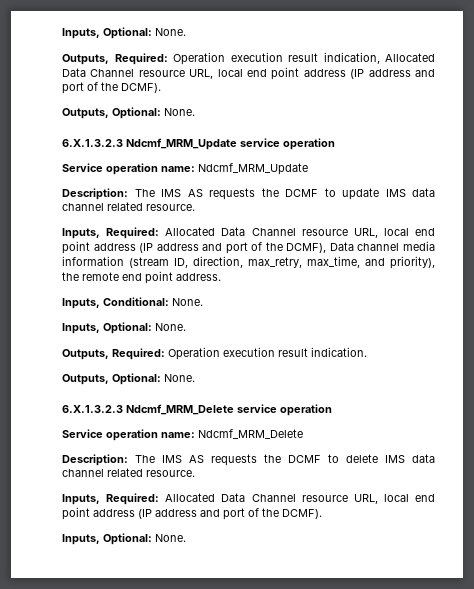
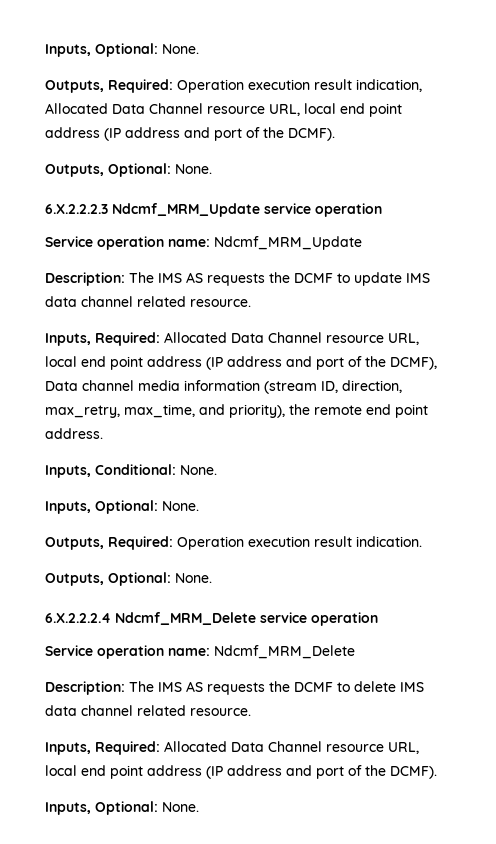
- 6.X.1.3.2.3 Ndcmf_MRM_Update service operation
+ 6.X.2.2.2.3 Ndcmf_MRM_Update service operation
- 6.X.1.3.2.3 Ndcmf_MRM_Delete service operation
+ 6.X.2.2.2.4 Ndcmf_MRM_Delete service operation

